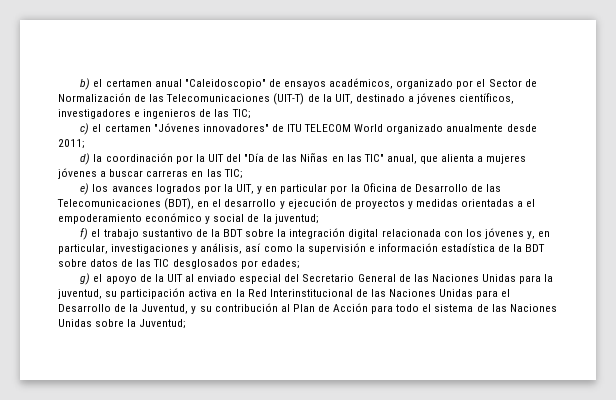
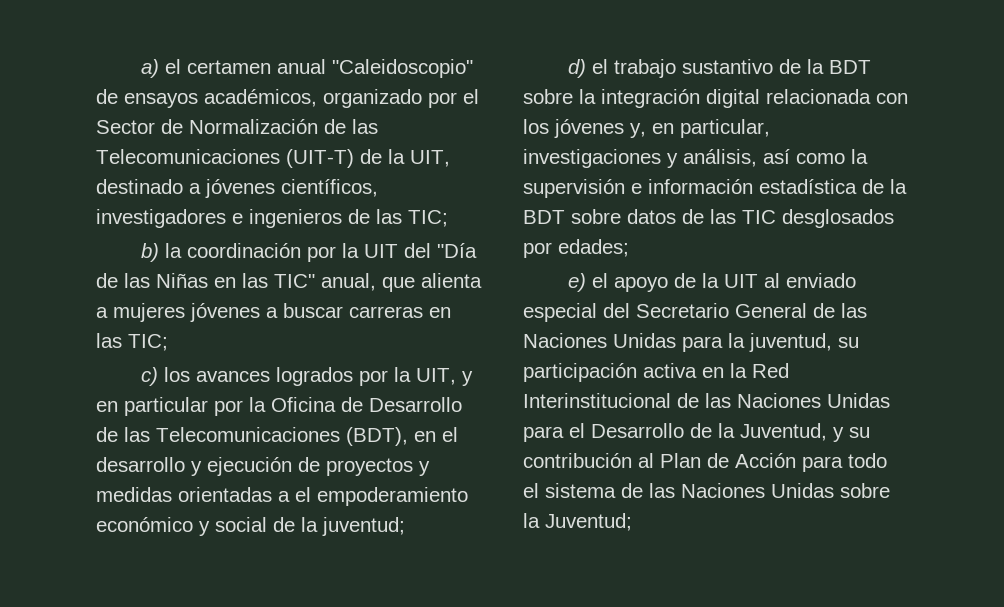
- b) el certamen anual "Caleidoscopio" de ensayos académicos, organizado por el Sector de Normalización de las Telecomunicaciones (UIT-T) de la UIT, destinado a jóvenes científicos, investigadores e ingenieros de las TIC;
+ a) el certamen anual "Caleidoscopio" de ensayos académicos, organizado por el Sector de Normalización de las Telecomunicaciones (UIT-T) de la UIT, destinado a jóvenes científicos, investigadores e ingenieros de las TIC;
- c) el certamen "Jóvenes innovadores" de ITU TELECOM World organizado anualmente desde 2011;
- d) la coordinación por la UIT del "Día de las Niñas en las TIC" anual, que alienta a mujeres jóvenes a buscar carreras en las TIC;
+ b) la coordinación por la UIT del "Día de las Niñas en las TIC" anual, que alienta a mujeres jóvenes a buscar carreras en las TIC;
- e) los avances logrados por la UIT, y en particular por la Oficina de Desarrollo de las Telecomunicaciones (BDT), en el desarrollo y ejecución de proyectos y medidas orientadas a el empoderamiento económico y social de la juventud;
+ c) los avances logrados por la UIT, y en particular por la Oficina de Desarrollo de las Telecomunicaciones (BDT), en el desarrollo y ejecución de proyectos y medidas orientadas a el empoderamiento económico y social de la juventud;
- f) el trabajo sustantivo de la BDT sobre la integración digital relacionada con los jóvenes y, en particular, investigaciones y análisis, así como la supervisión e información estadística de la BDT sobre datos de las TIC desglosados por edades;
+ d) el trabajo sustantivo de la BDT sobre la integración digital relacionada con los jóvenes y, en particular, investigaciones y análisis, así como la supervisión e información estadística de la BDT sobre datos de las TIC desglosados por edades;
- g) el apoyo de la UIT al enviado especial del Secretario General de las Naciones Unidas para la juventud, su participación activa en la Red Interinstitucional de las Naciones Unidas para el Desarrollo de la Juventud, y su contribución al Plan de Acción para todo el sistema de las Naciones Unidas sobre la Juventud;
+ e) el apoyo de la UIT al enviado especial del Secretario General de las Naciones Unidas para la juventud, su participación activa en la Red Interinstitucional de las Naciones Unidas para el Desarrollo de la Juventud, y su contribución al Plan de Acción para todo el sistema de las Naciones Unidas sobre la Juventud;

